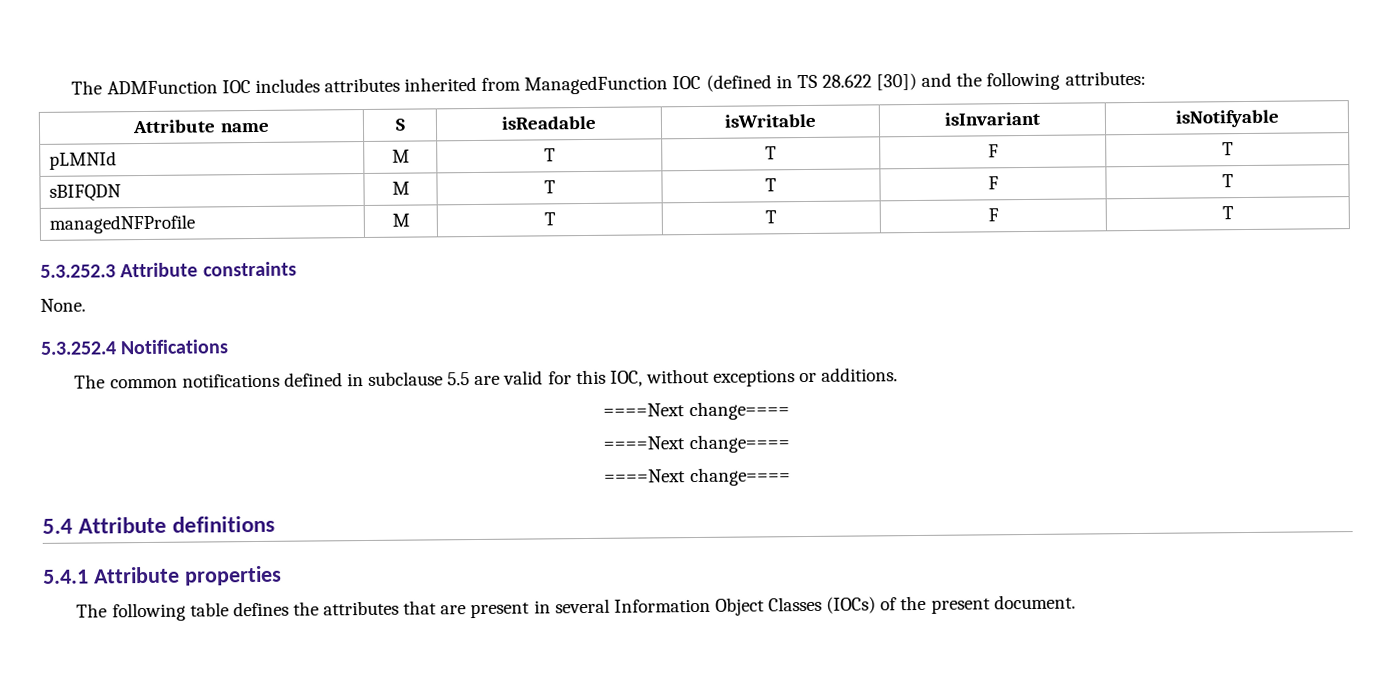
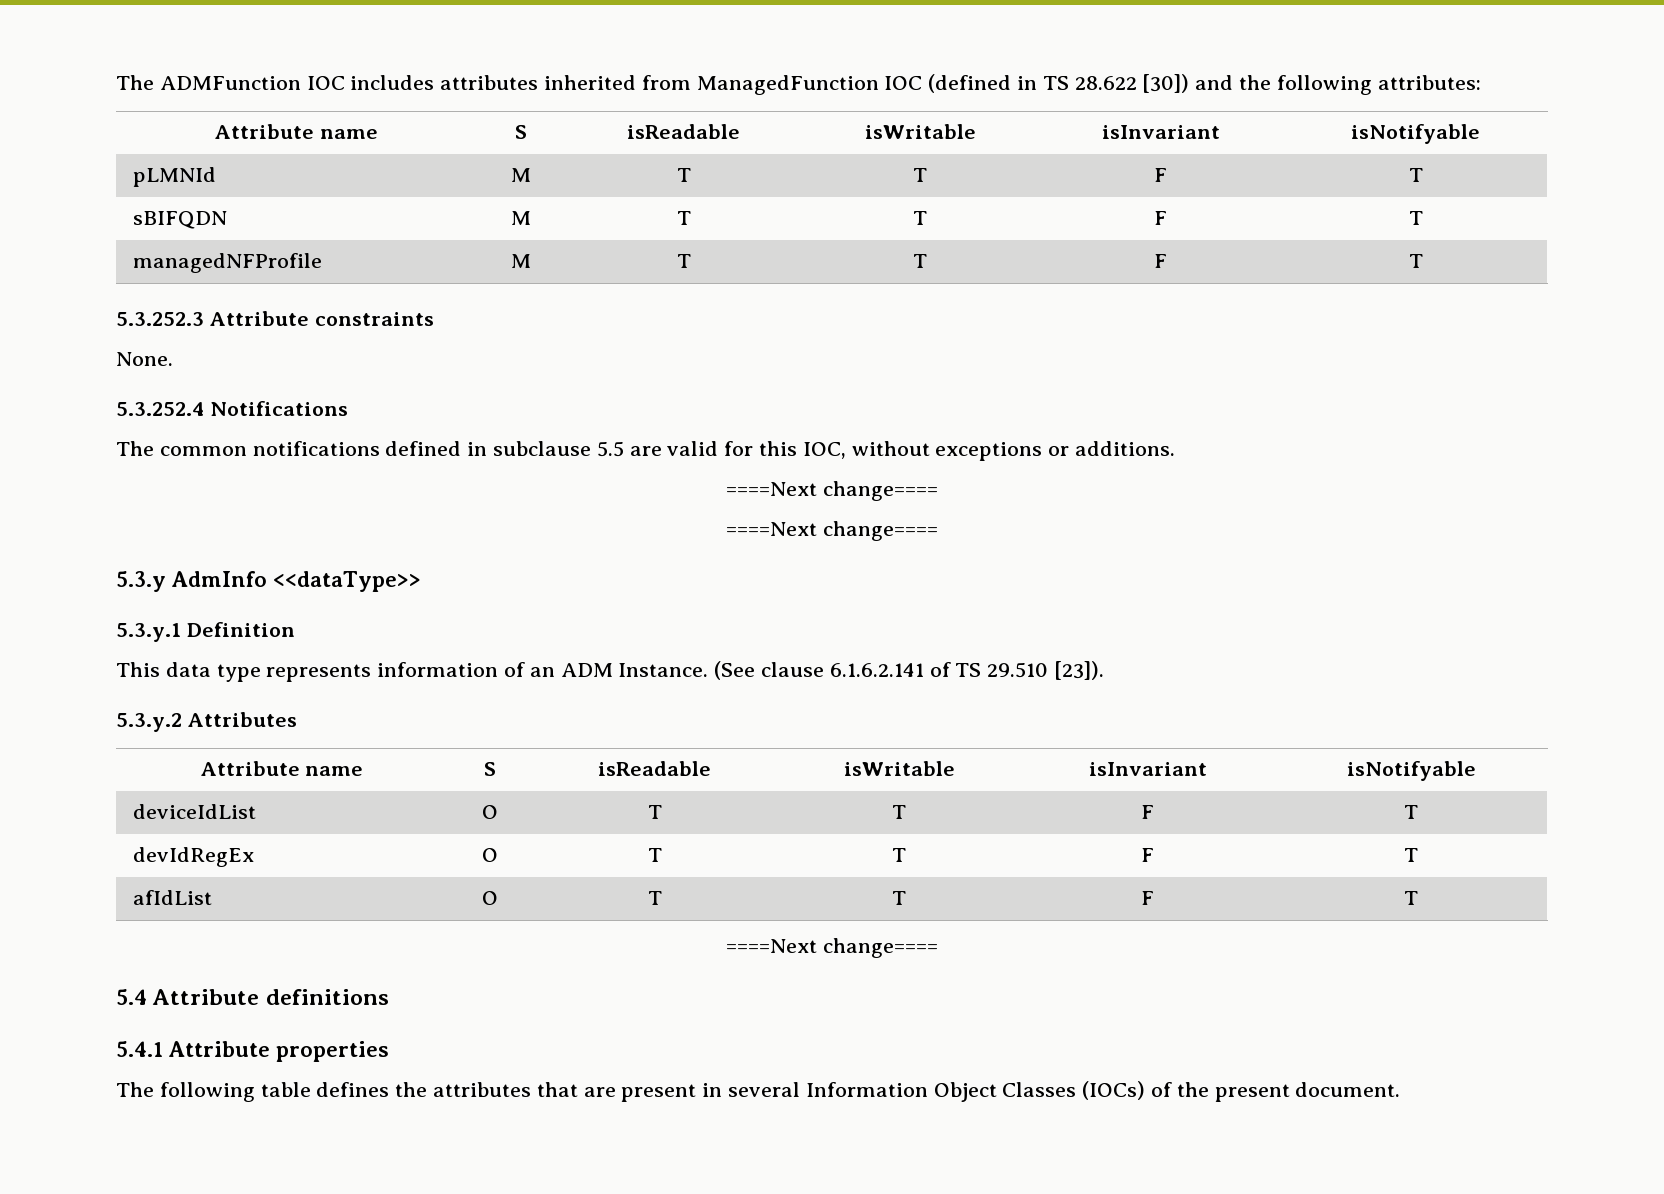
+ 5.3.y AdmInfo <<dataType>>
+ 5.3.y.1 Definition
+ This data type represents information of an ADM Instance. (See clause 6.1.6.2.141 of TS 29.510 [23]).
+ 5.3.y.2 Attributes
+ Attribute name | S | isReadable | isWritable | isInvariant | isNotifyable
+ deviceIdList | O | T | T | F | T
+ devIdRegEx | O | T | T | F | T
+ afIdList | O | T | T | F | T

